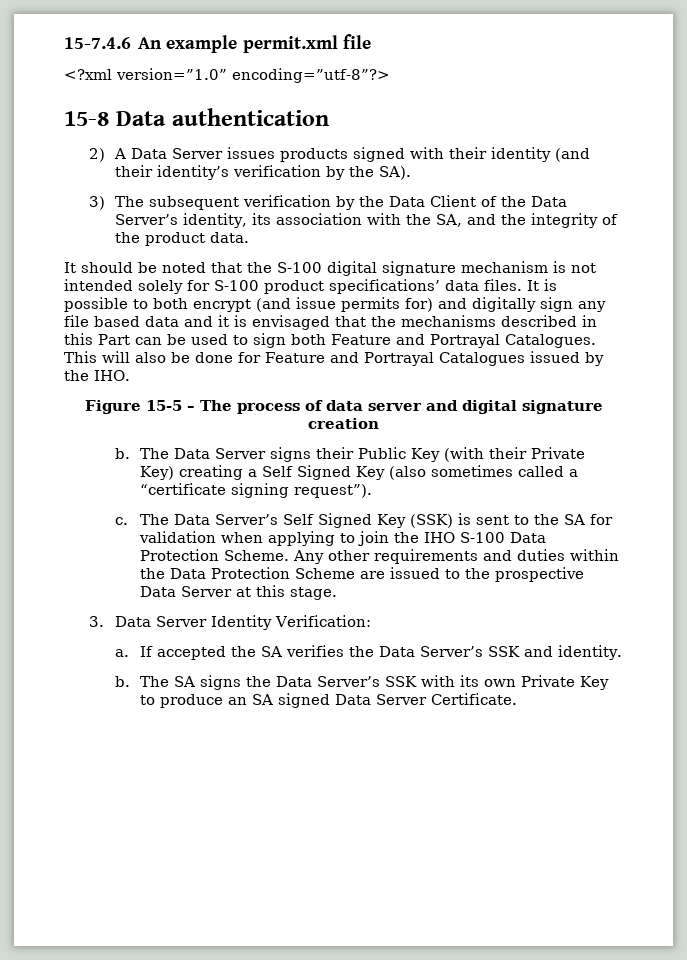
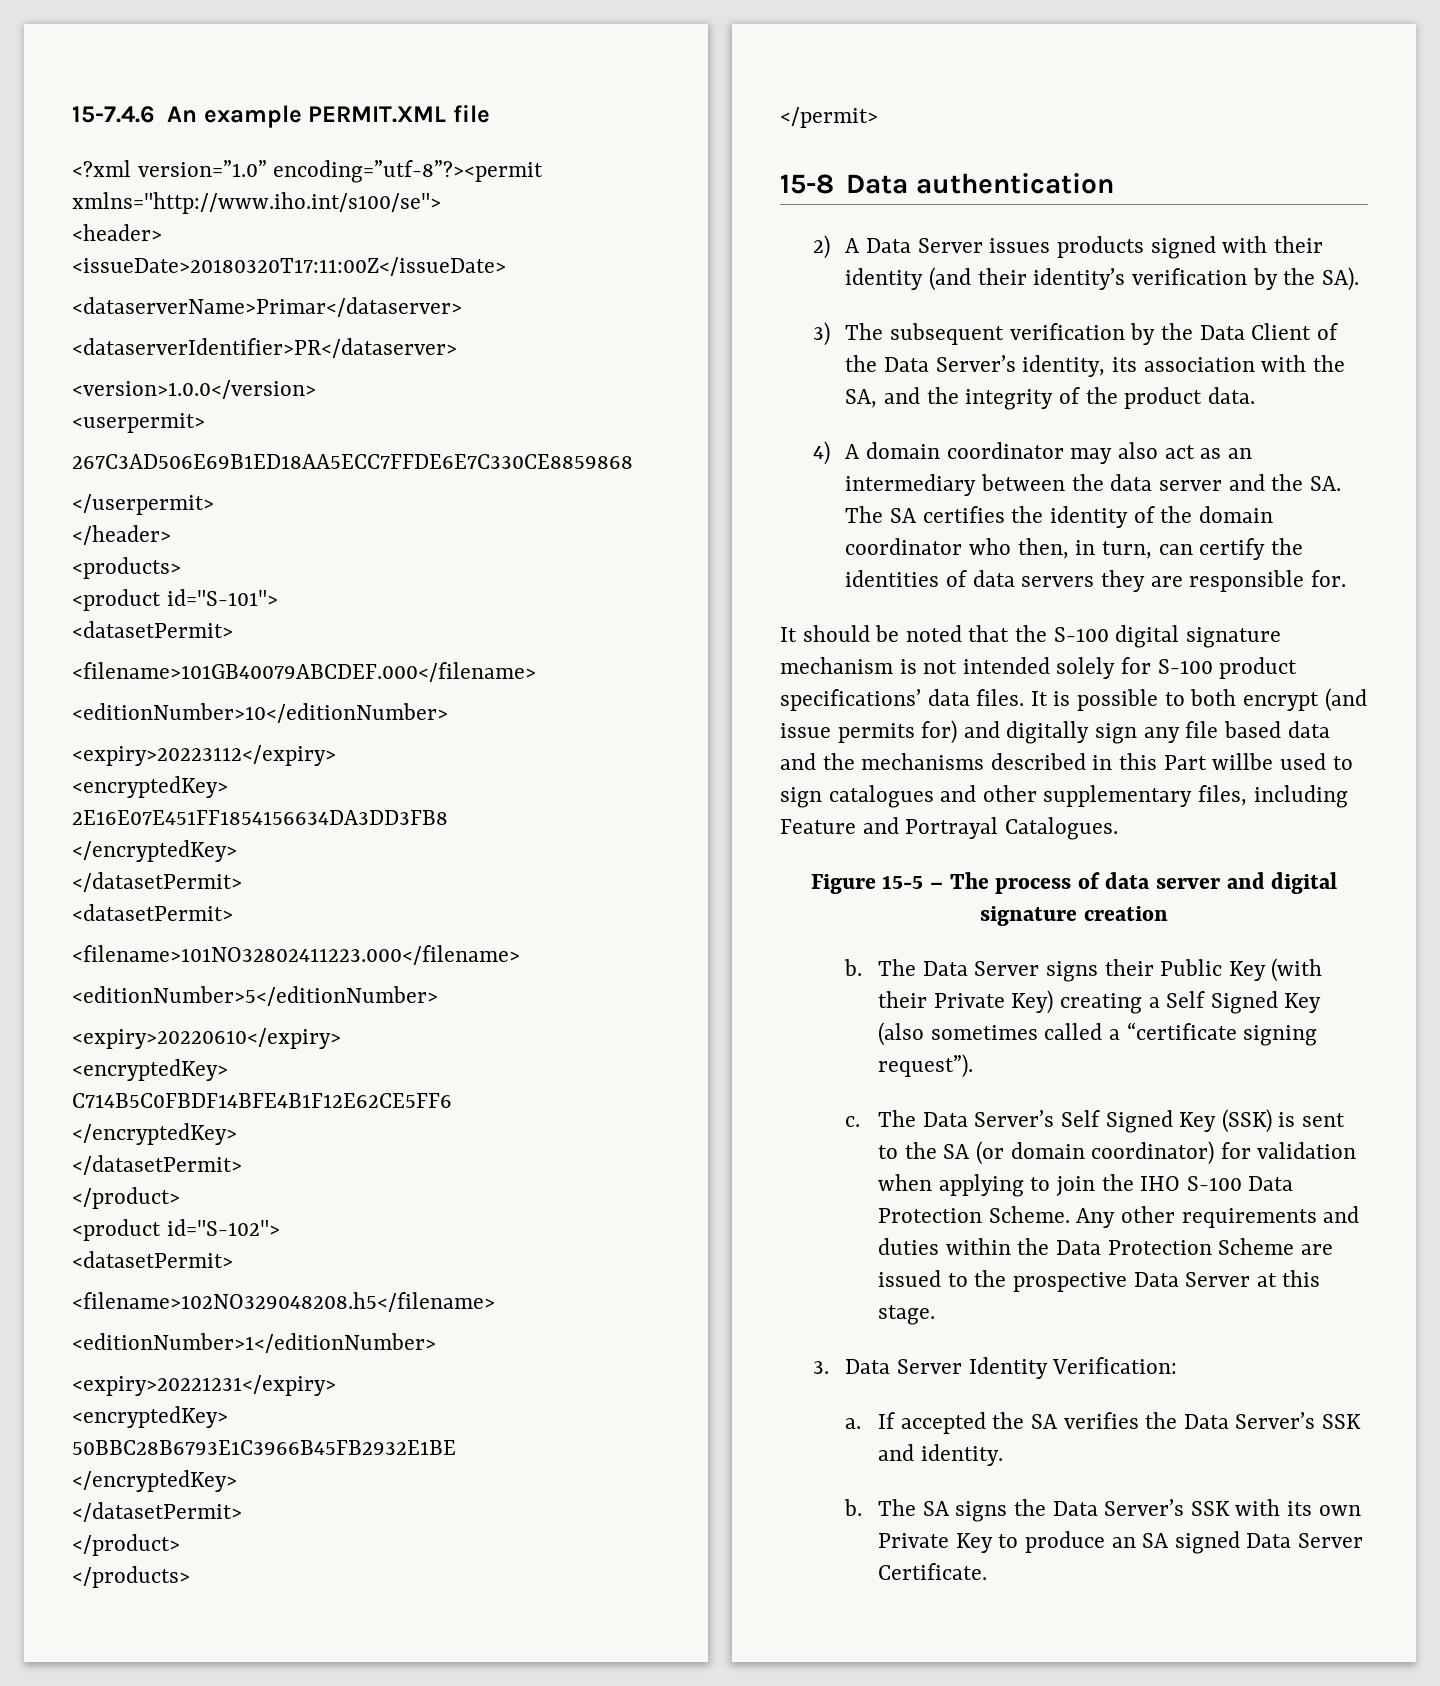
- 15-7.4.6 An example permit.xml file
+ 15-7.4.6 An example PERMIT.XML file
- <?xml version=”1.0” encoding=”utf-8”?>
+ <?xml version=”1.0” encoding=”utf-8”?><permit xmlns="http://www.iho.int/s100/se">
+ <header>
+ <issueDate>20180320T17:11:00Z</issueDate>
+ <dataserverName>Primar</dataserver>
+ <dataserverIdentifier>PR</dataserver>
+ <version>1.0.0</version>
+ <userpermit>
+ 267C3AD506E69B1ED18AA5ECC7FFDE6E7C330CE8859868
+ </userpermit>
+ </header>
+ <products>
+ <product id="S-101">
+ <datasetPermit>
+ <filename>101GB40079ABCDEF.000</filename>
+ <editionNumber>10</editionNumber>
+ <expiry>20223112</expiry>
+ <encryptedKey>
+ 2E16E07E451FF1854156634DA3DD3FB8
+ </encryptedKey>
+ </datasetPermit>
+ <datasetPermit>
+ <filename>101NO32802411223.000</filename>
+ <editionNumber>5</editionNumber>
+ <expiry>20220610</expiry>
+ <encryptedKey>
+ C714B5C0FBDF14BFE4B1F12E62CE5FF6
+ </encryptedKey>
+ </datasetPermit>
+ </product>
+ <product id="S-102">
+ <datasetPermit>
+ <filename>102NO329048208.h5</filename>
+ <editionNumber>1</editionNumber>
+ <expiry>20221231</expiry>
+ <encryptedKey>
+ 50BBC28B6793E1C3966B45FB2932E1BE
+ </encryptedKey>
+ </datasetPermit>
+ </product>
+ </products>
+ </permit>
+ 4) A domain coordinator may also act as an intermediary between the data server and the SA. The SA certifies the identity of the domain coordinator who then, in turn, can certify the identities of data servers they are responsible for.
- It is possible to both encrypt (and issue permits for) and digitally sign any file based data and it is envisaged that the mechanisms described in this Part can be used to sign both Feature and Portrayal Catalogues. This will also be done for Feature and Portrayal Catalogues issued by the IHO.
+ It is possible to both encrypt (and issue permits for) and digitally sign any file based data and the mechanisms described in this Part willbe used to sign catalogues and other supplementary files, including Feature and Portrayal Catalogues.
- The Data Server’s Self Signed Key (SSK) is sent to the SA for validation when applying to join the IHO S-100 Data Protection Scheme.
+ The Data Server’s Self Signed Key (SSK) is sent to the SA (or domain coordinator) for validation when applying to join the IHO S-100 Data Protection Scheme.

